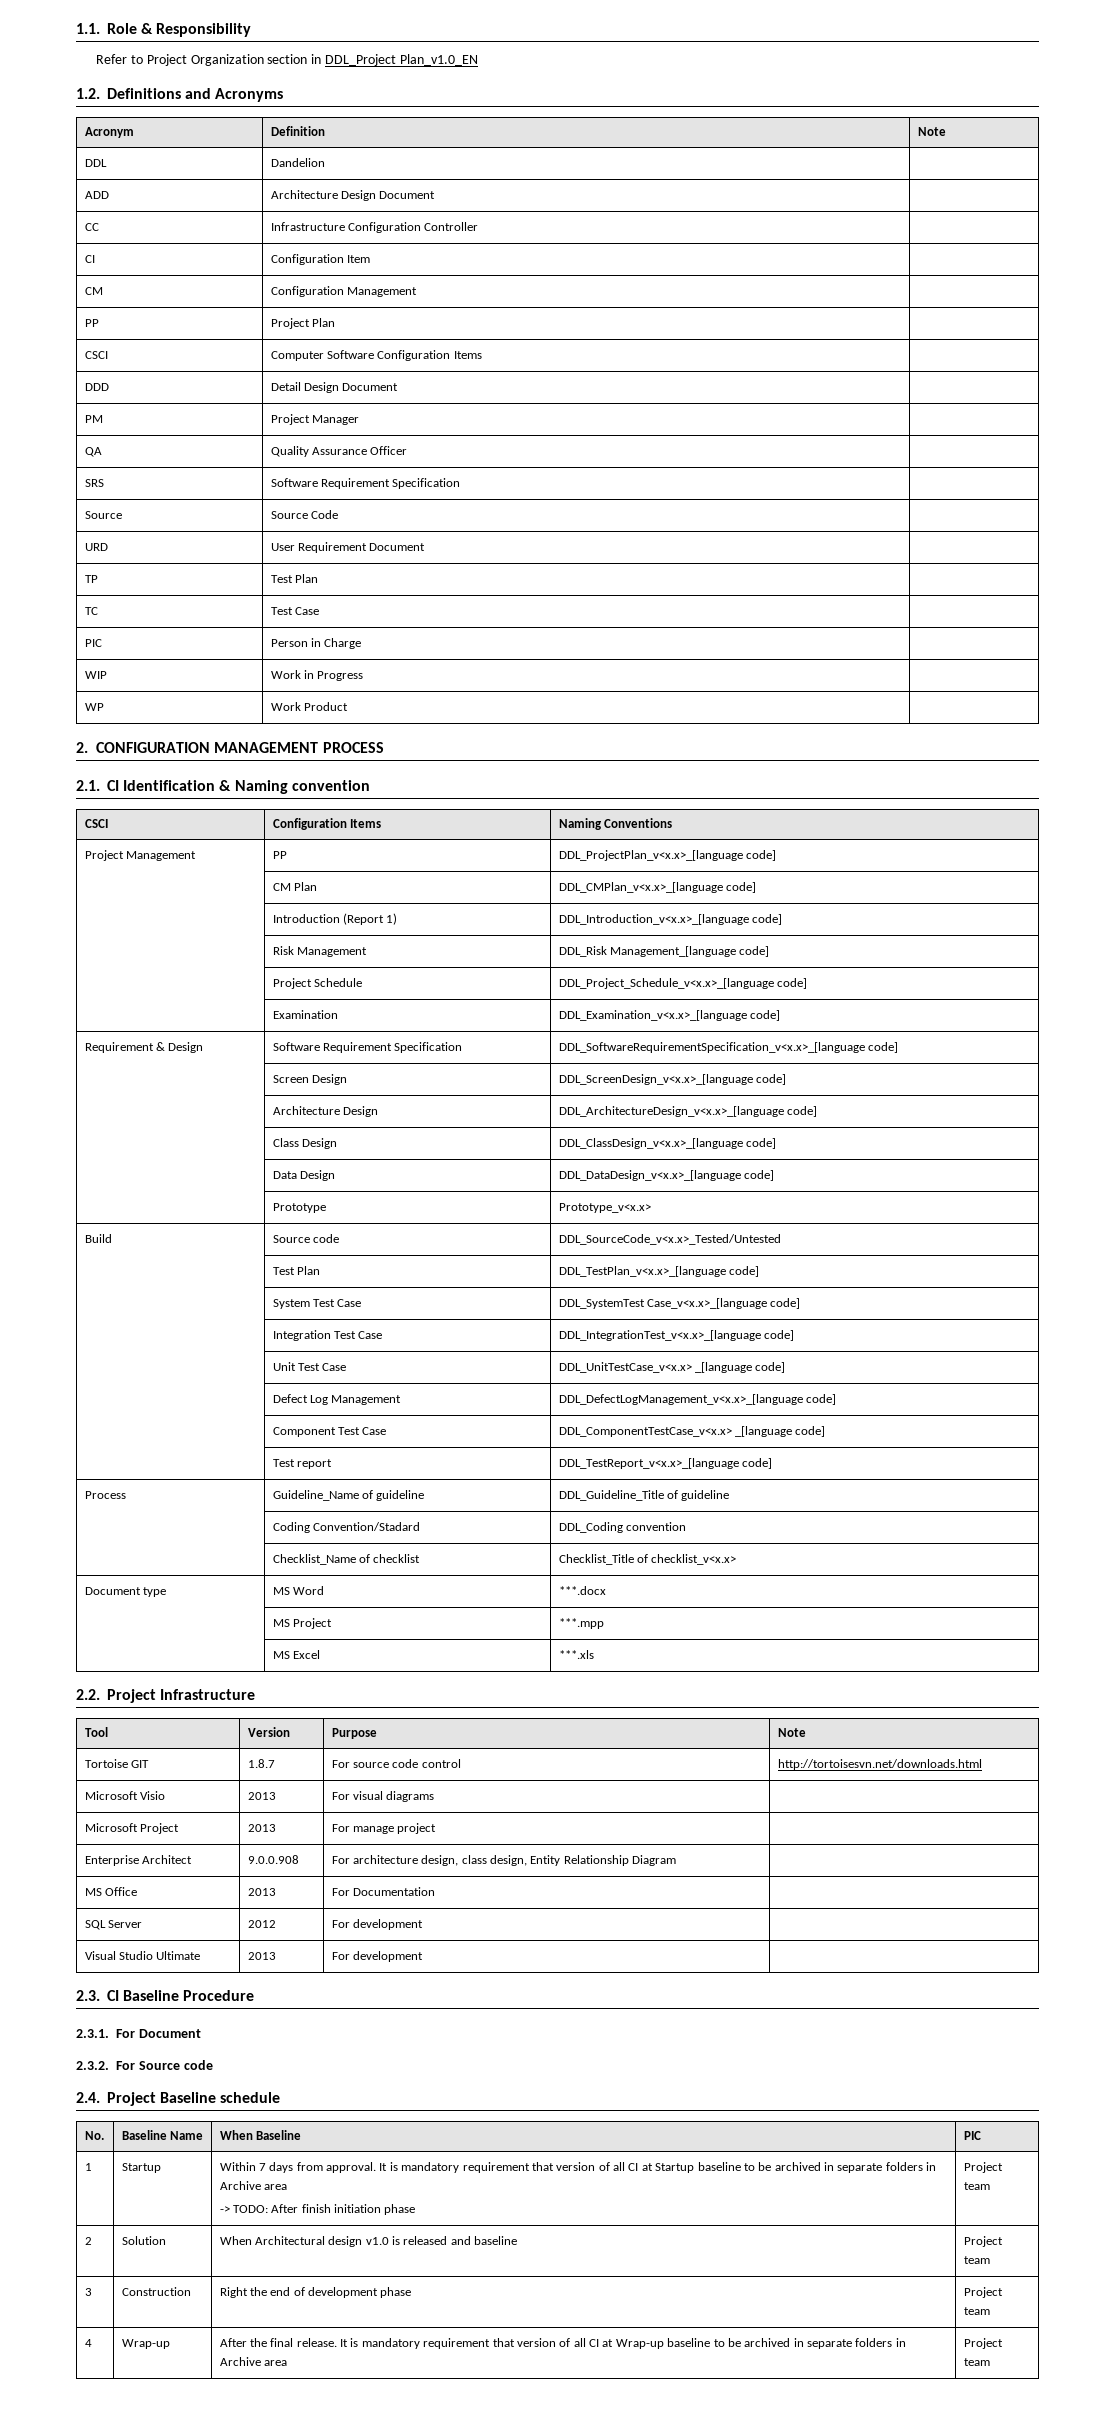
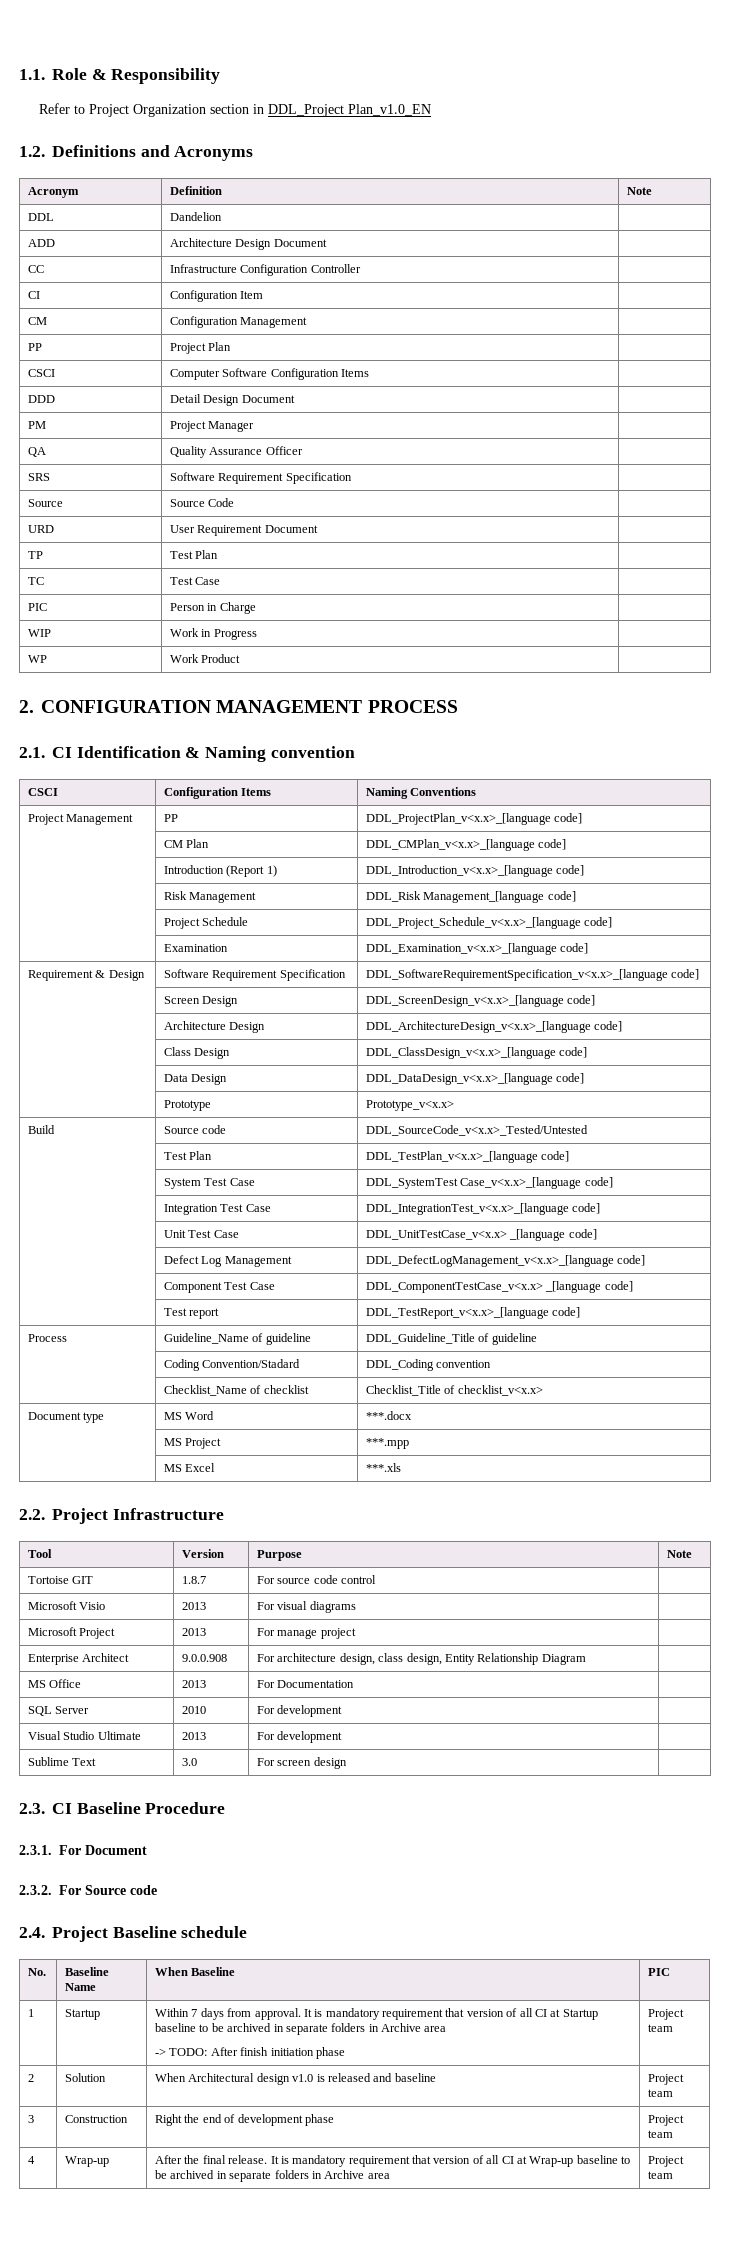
- Tortoise GIT | 1.8.7 | For source code control | http://tortoisesvn.net/downloads.html
+ Tortoise GIT | 1.8.7 | For source code control |
- SQL Server | 2012 | For development |
+ SQL Server | 2010 | For development |
+ Sublime Text | 3.0 | For screen design |

